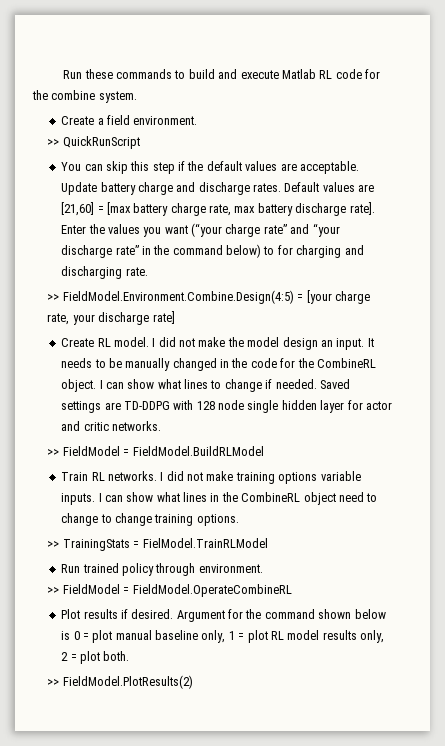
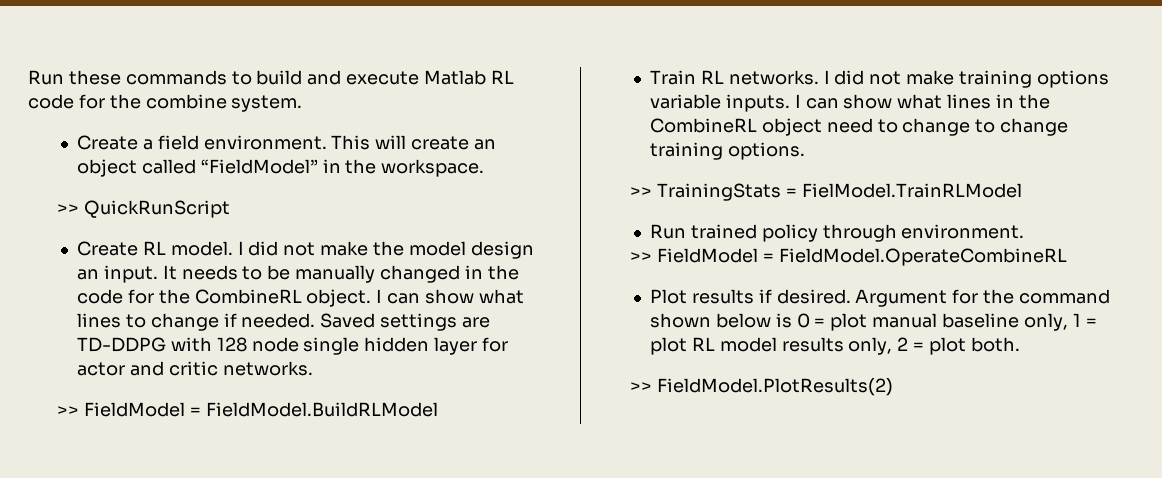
- Create a field environment.
+ Create a field environment. This will create an object called “FieldModel” in the workspace.
  >> QuickRunScript
- You can skip this step if the default values are acceptable. Update battery charge and discharge rates. Default values are [21,60] = [max battery charge rate, max battery discharge rate]. Enter the values you want (“your charge rate” and “your discharge rate” in the command below) to for charging and discharging rate.
- >> FieldModel.Environment.Combine.Design(4:5) = [your charge rate, your discharge rate]

